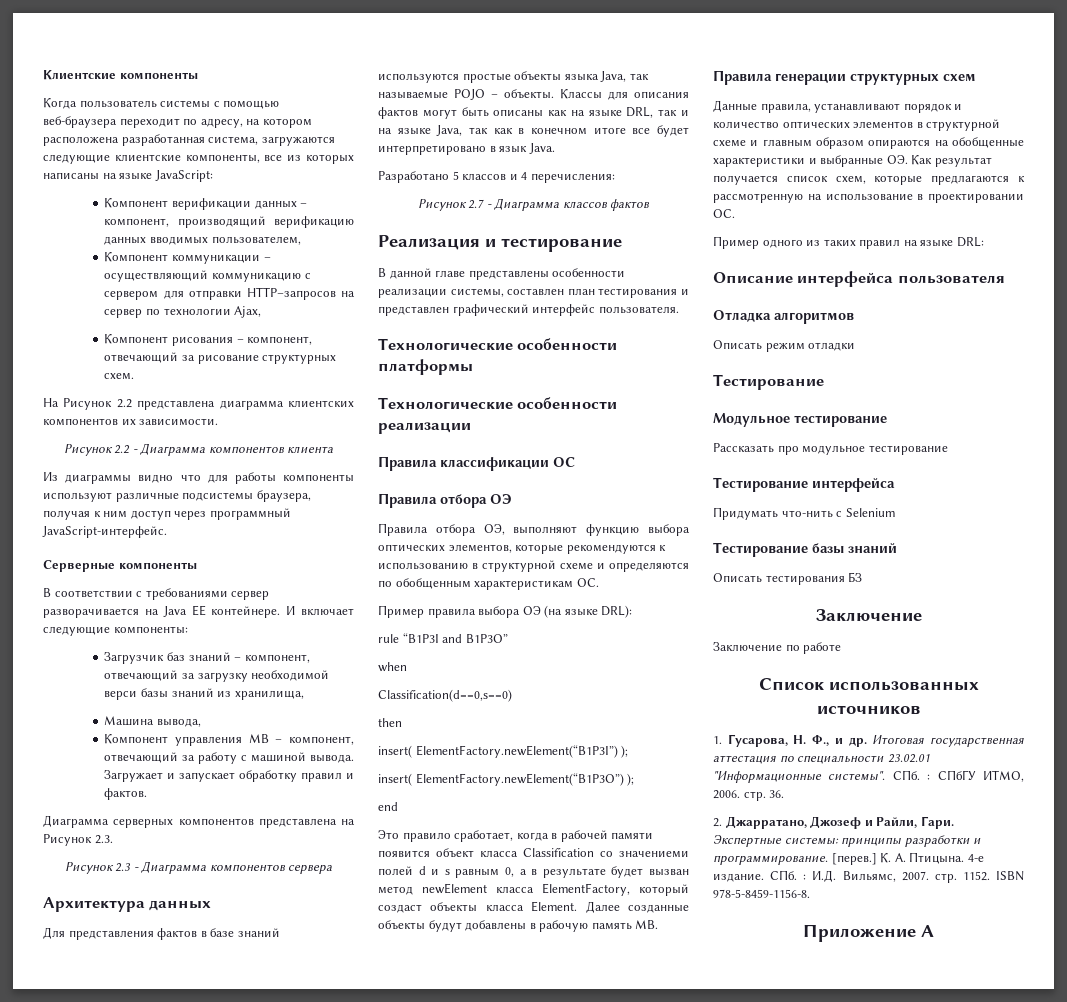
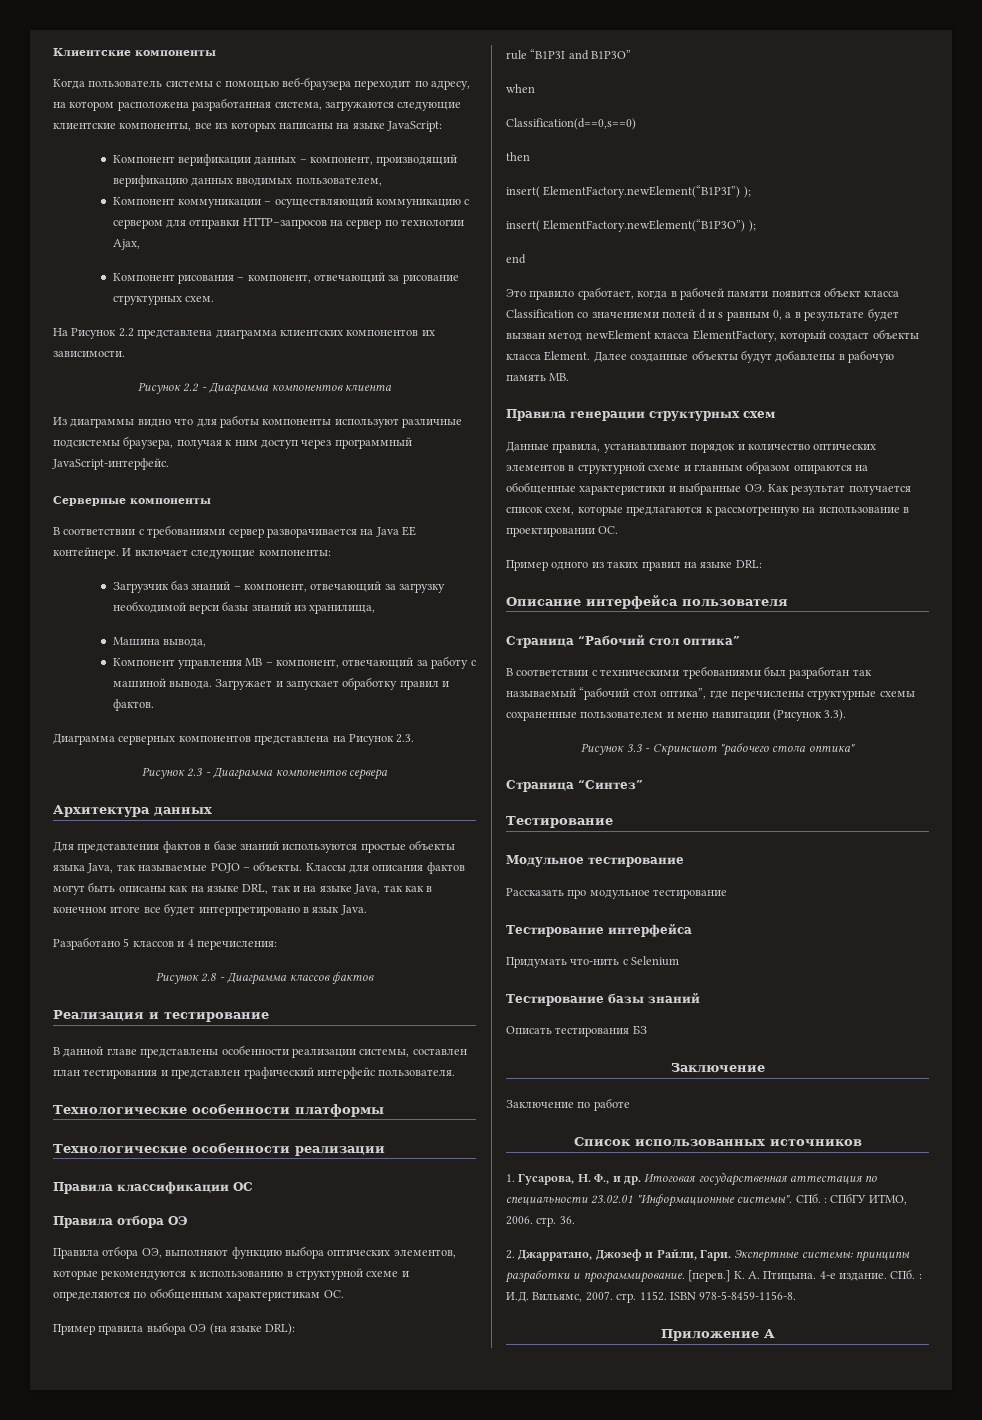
- Рисунок 2.7 - Диаграмма классов фактов
+ Рисунок 2.8 - Диаграмма классов фактов
- Отладка алгоритмов
- Описать режим отладки
+ Страница “Рабочий стол оптика”
+ В соответствии с техническими требованиями был разработан так называемый “рабочий стол оптика”, где перечислены структурные схемы сохраненные пользователем и меню навигации (Рисунок 3.3).
+ Рисунок 3.3 - Скринсшот "рабочего стола оптика"
+ Страница “Синтез”

